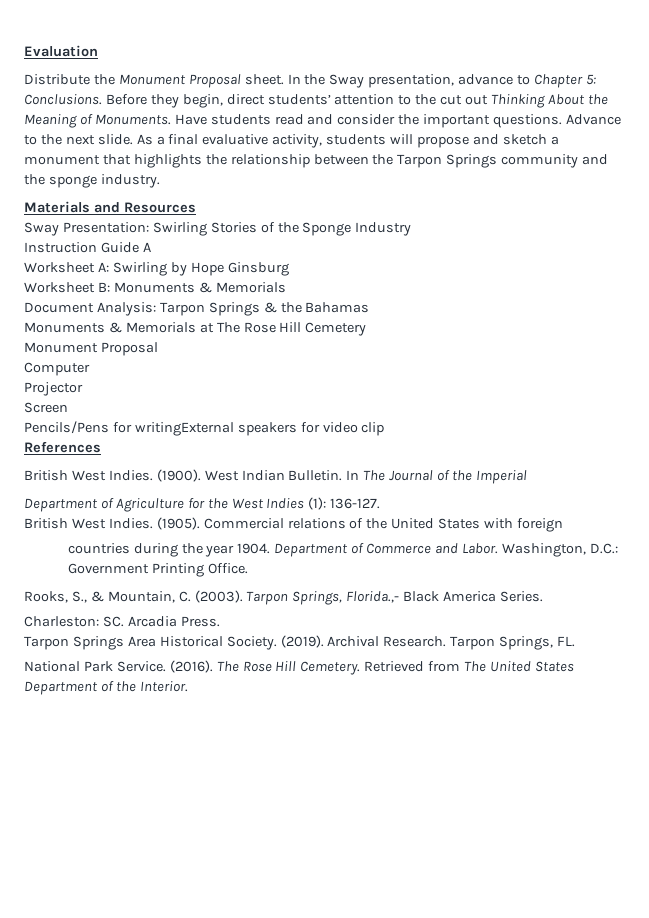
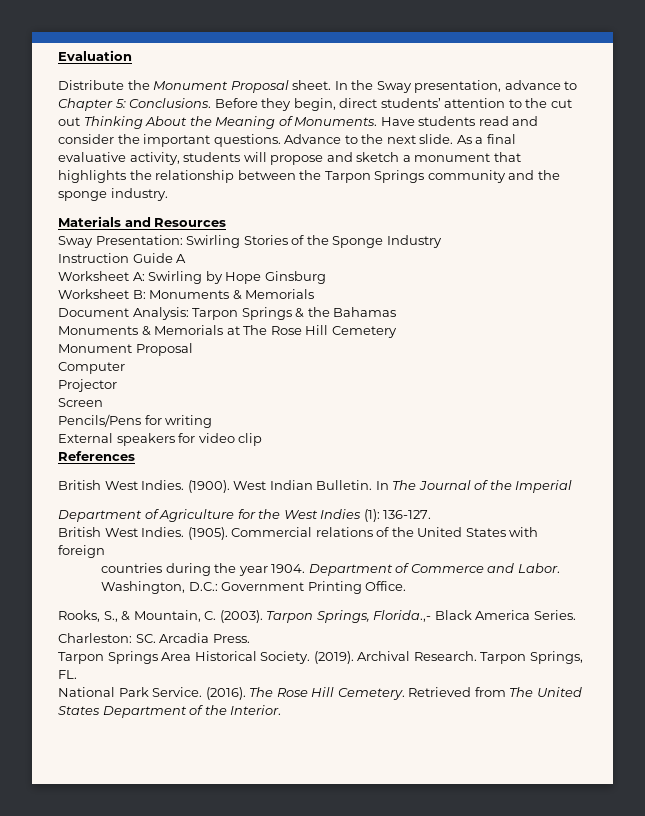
- Pencils/Pens for writingExternal speakers for video clip
+ Pencils/Pens for writing
+ External speakers for video clip

